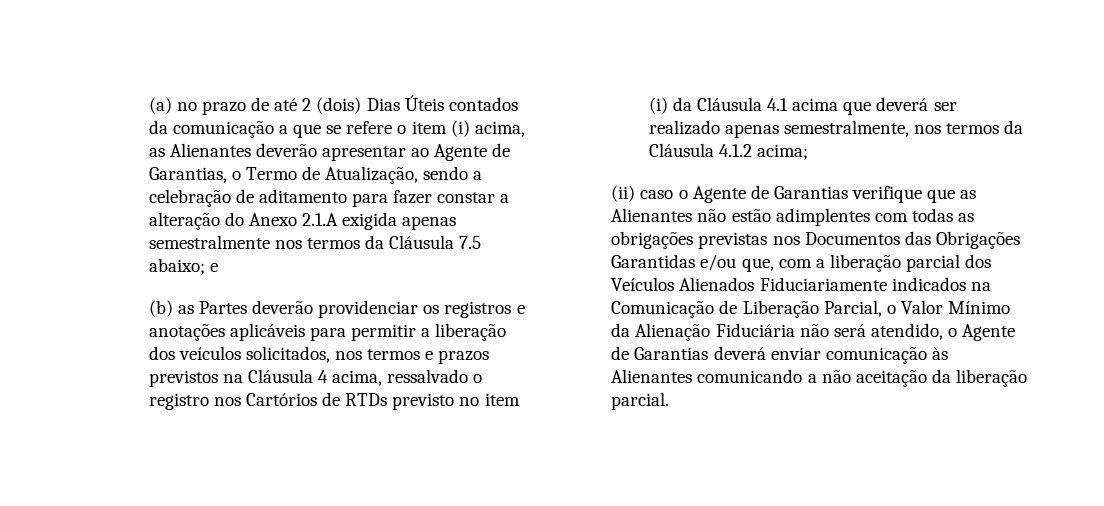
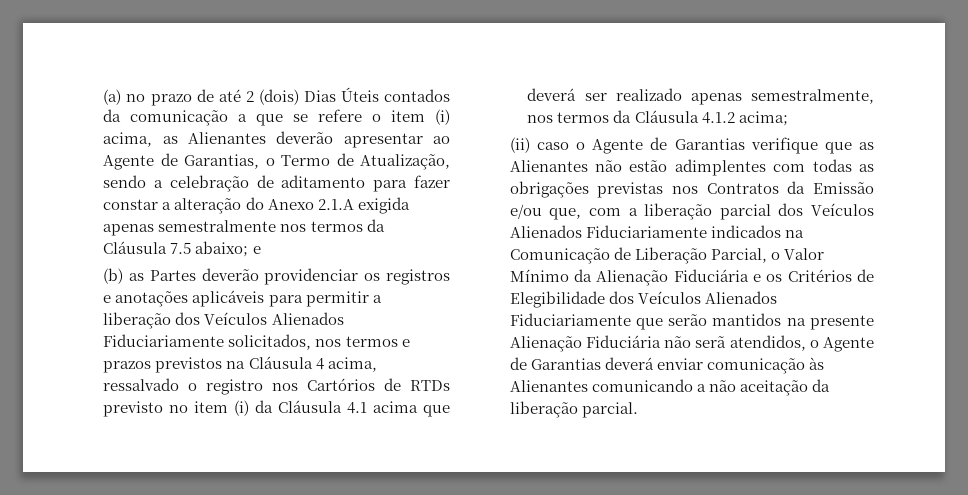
- (b) as Partes deverão providenciar os registros e anotações aplicáveis para permitir a liberação dos veículos solicitados, nos termos e prazos previstos na Cláusula 4 acima, ressalvado o registro nos Cartórios de RTDs previsto no item (i) da Cláusula 4.1 acima que deverá ser realizado apenas semestralmente, nos termos da Cláusula 4.1.2 acima;
+ (b) as Partes deverão providenciar os registros e anotações aplicáveis para permitir a liberação dos Veículos Alienados Fiduciariamente solicitados, nos termos e prazos previstos na Cláusula 4 acima, ressalvado o registro nos Cartórios de RTDs previsto no item (i) da Cláusula 4.1 acima que deverá ser realizado apenas semestralmente, nos termos da Cláusula 4.1.2 acima;
- (ii) caso o Agente de Garantias verifique que as Alienantes não estão adimplentes com todas as obrigações previstas nos Documentos das Obrigações Garantidas e/ou que, com a liberação parcial dos Veículos Alienados Fiduciariamente indicados na Comunicação de Liberação Parcial, o Valor Mínimo da Alienação Fiduciária não será atendido, o Agente de Garantias deverá enviar comunicação às Alienantes comunicando a não aceitação da liberação parcial.
+ (ii) caso o Agente de Garantias verifique que as Alienantes não estão adimplentes com todas as obrigações previstas nos Contratos da Emissão e/ou que, com a liberação parcial dos Veículos Alienados Fiduciariamente indicados na Comunicação de Liberação Parcial, o Valor Mínimo da Alienação Fiduciária e os Critérios de Elegibilidade dos Veículos Alienados Fiduciariamente que serão mantidos na presente Alienação Fiduciária não serã atendidos, o Agente de Garantias deverá enviar comunicação às Alienantes comunicando a não aceitação da liberação parcial.

